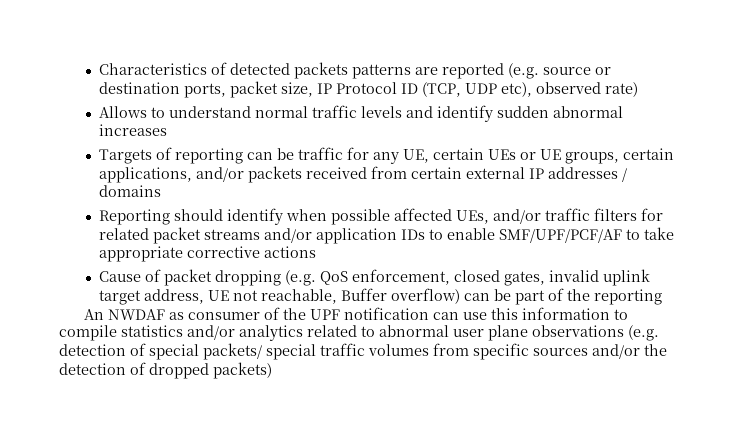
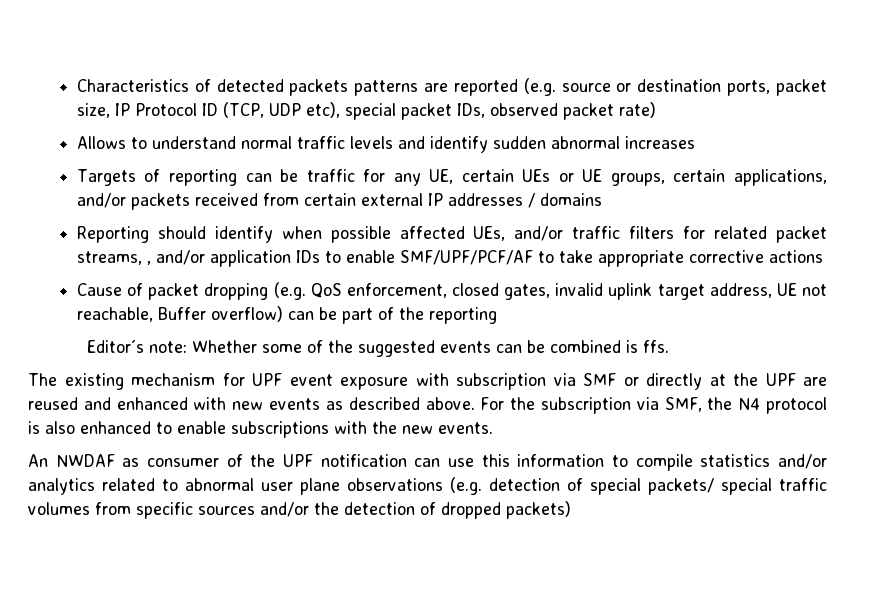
- Characteristics of detected packets patterns are reported (e.g. source or destination ports, packet size, IP Protocol ID (TCP, UDP etc), observed rate)
+ Characteristics of detected packets patterns are reported (e.g. source or destination ports, packet size, IP Protocol ID (TCP, UDP etc), special packet IDs, observed packet rate)
- Reporting should identify when possible affected UEs, and/or traffic filters for related packet streams and/or application IDs to enable SMF/UPF/PCF/AF to take appropriate corrective actions
+ Reporting should identify when possible affected UEs, and/or traffic filters for related packet streams, , and/or application IDs to enable SMF/UPF/PCF/AF to take appropriate corrective actions
+ Editor´s note: Whether some of the suggested events can be combined is ffs.
+ The existing mechanism for UPF event exposure with subscription via SMF or directly at the UPF are reused and enhanced with new events as described above. For the subscription via SMF, the N4 protocol is also enhanced to enable subscriptions with the new events.

